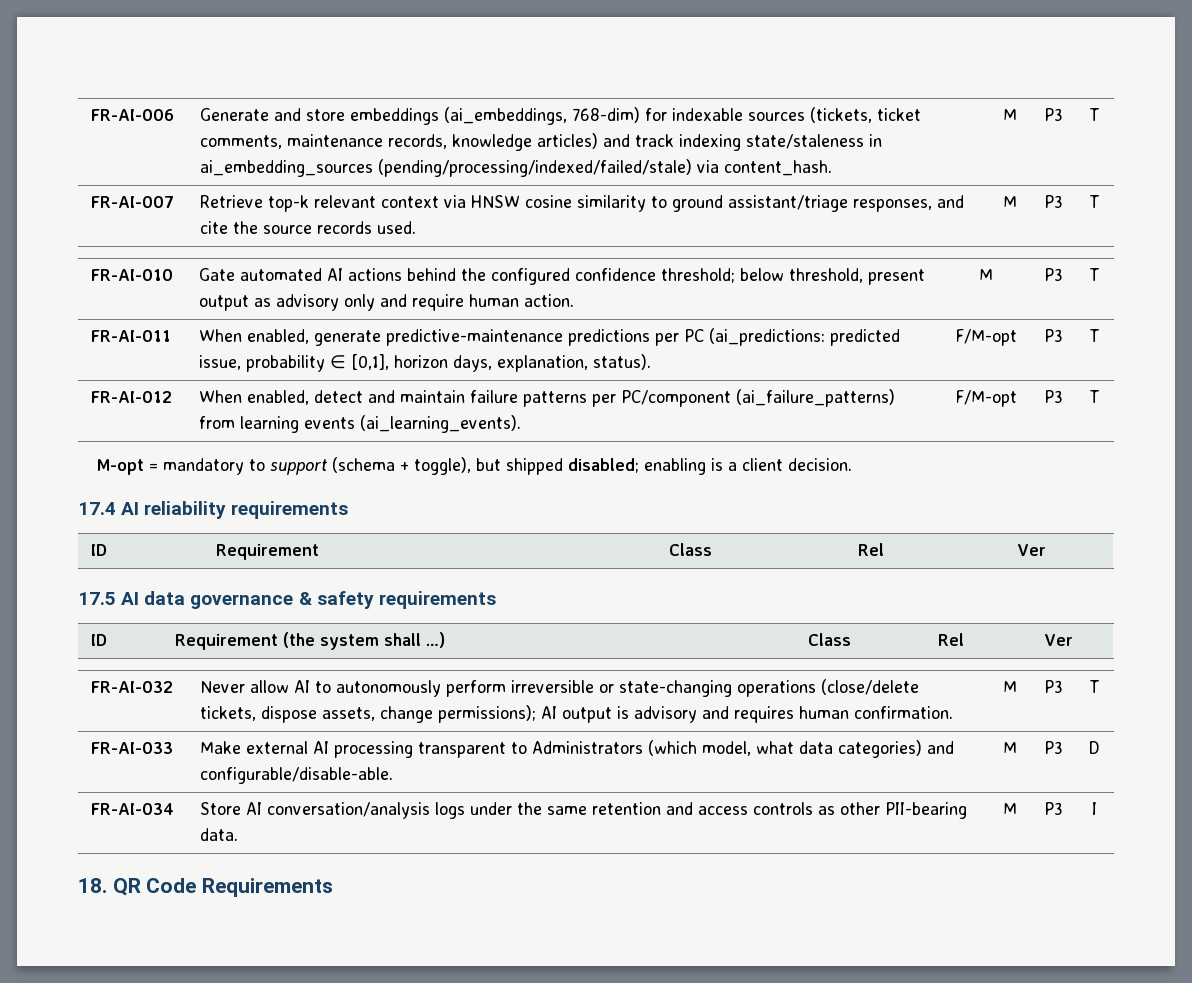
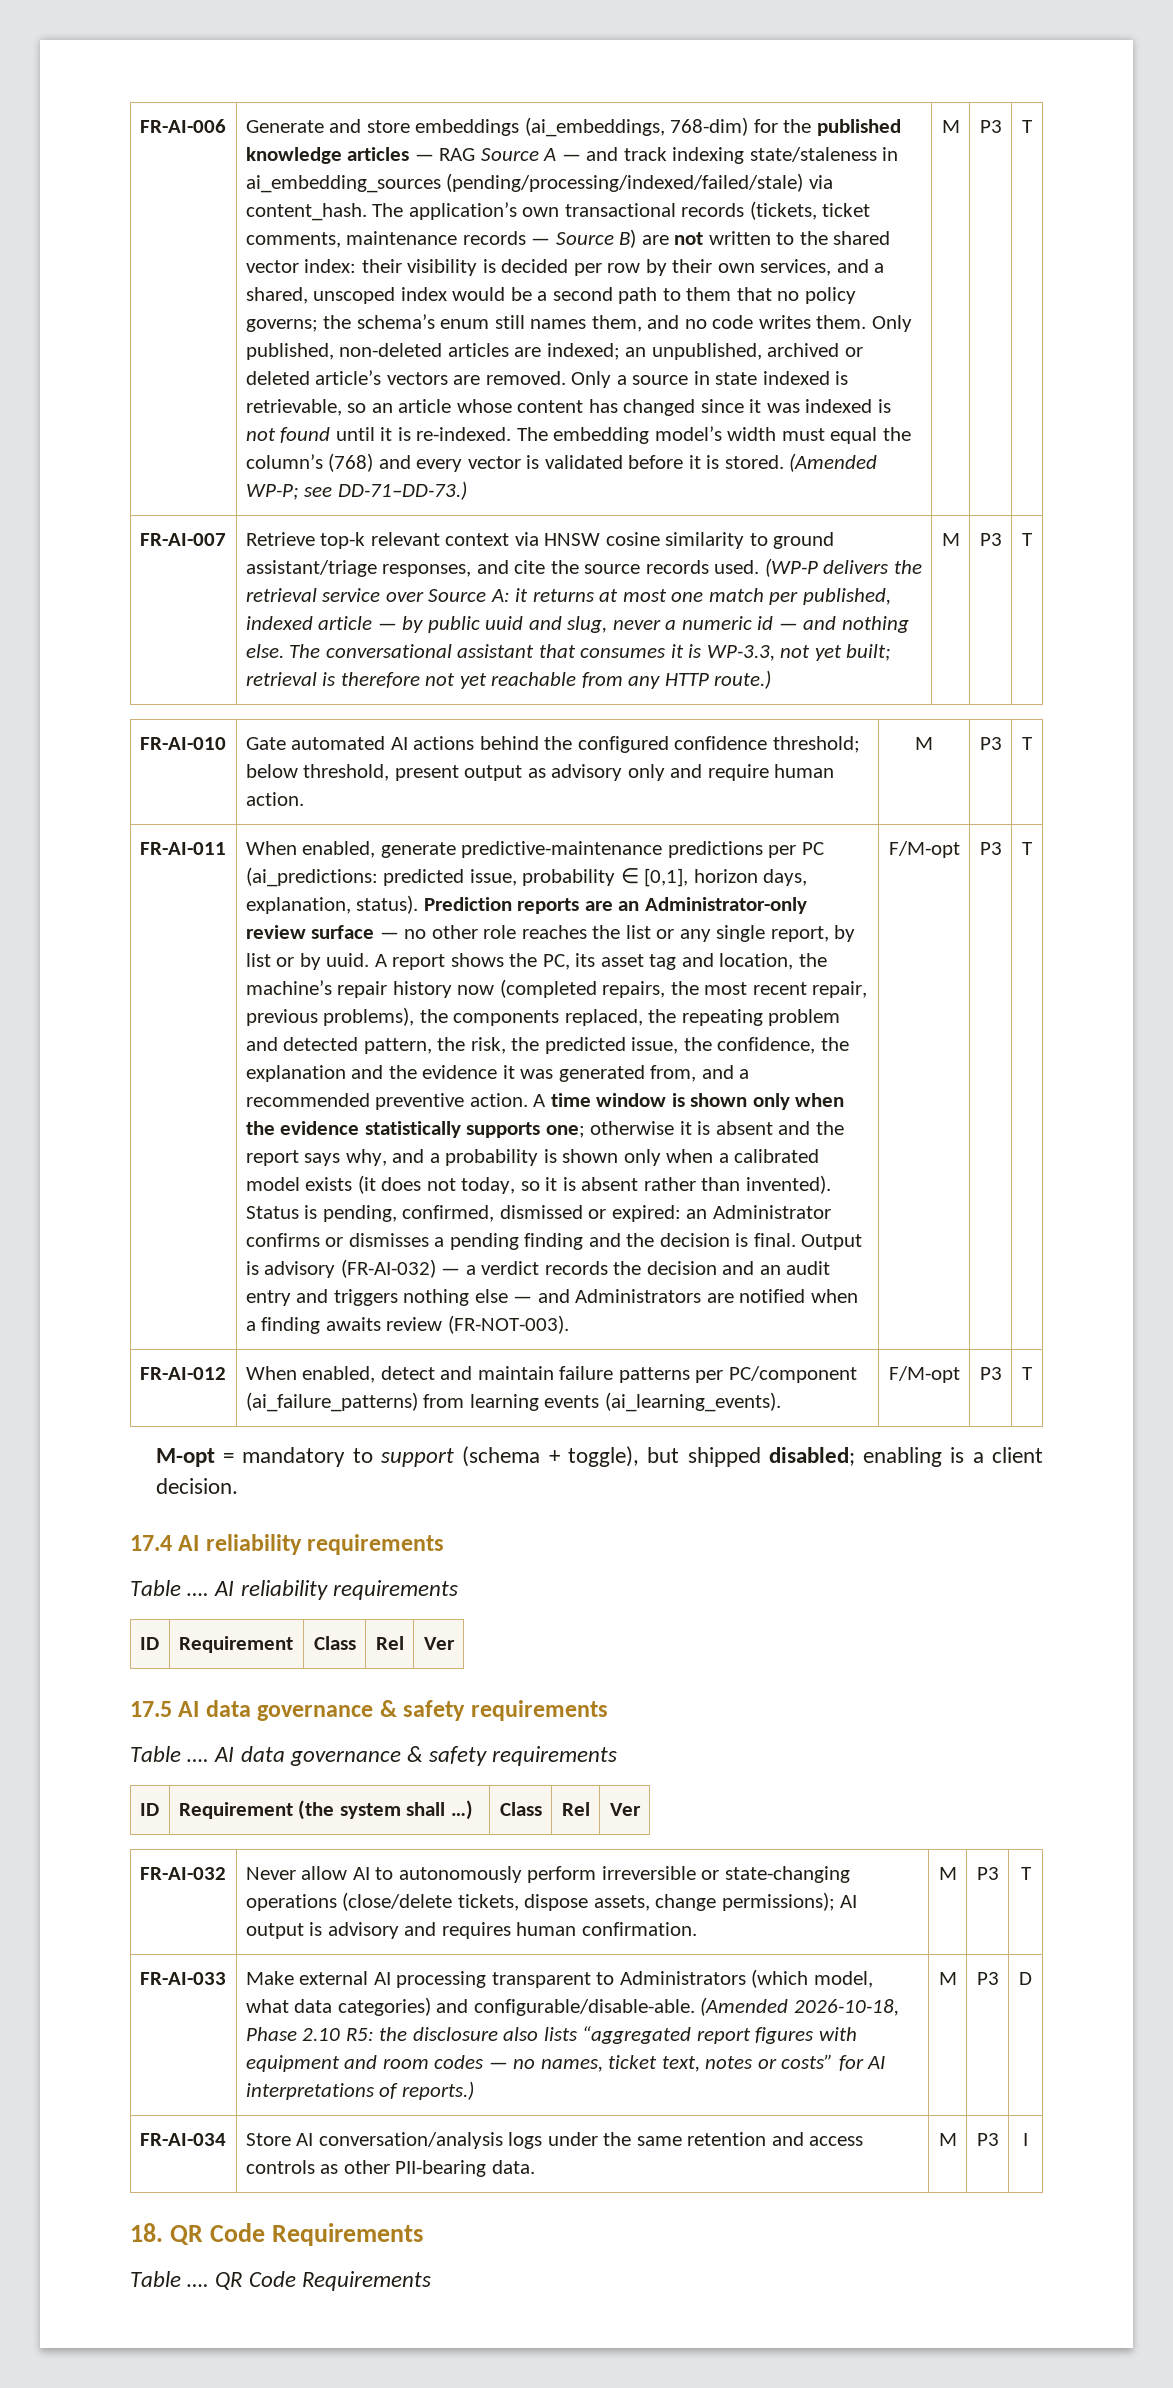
- Generate and store embeddings (ai_embeddings, 768-dim) for indexable sources (tickets, ticket comments, maintenance records, knowledge articles) and track indexing state/staleness in ai_embedding_sources (pending/processing/indexed/failed/stale) via content_hash.
+ Generate and store embeddings (ai_embeddings, 768-dim) for the published knowledge articles — RAG Source A — and track indexing state/staleness in ai_embedding_sources (pending/processing/indexed/failed/stale) via content_hash. The application’s own transactional records (tickets, ticket comments, maintenance records — Source B) are not written to the shared vector index: their visibility is decided per row by their own services, and a shared, unscoped index would be a second path to them that no policy governs; the schema’s enum still names them, and no code writes them. Only published, non-deleted articles are indexed; an unpublished, archived or deleted article’s vectors are removed. Only a source in state indexed is retrievable, so an article whose content has changed since it was indexed is not found until it is re-indexed. The embedding model’s width must equal the column’s (768) and every vector is validated before it is stored. (Amended WP-P; see DD-71–DD-73.)
+ (WP-P delivers the retrieval service over Source A: it returns at most one match per published, indexed article — by public uuid and slug, never a numeric id — and nothing else. The conversational assistant that consumes it is WP-3.3, not yet built; retrieval is therefore not yet reachable from any HTTP route.)
+ Prediction reports are an Administrator-only review surface — no other role reaches the list or any single report, by list or by uuid. A report shows the PC, its asset tag and location, the machine’s repair history now (completed repairs, the most recent repair, previous problems), the components replaced, the repeating problem and detected pattern, the risk, the predicted issue, the confidence, the explanation and the evidence it was generated from, and a recommended preventive action. A time window is shown only when the evidence statistically supports one; otherwise it is absent and the report says why, and a probability is shown only when a calibrated model exists (it does not today, so it is absent rather than invented). Status is pending, confirmed, dismissed or expired: an Administrator confirms or dismisses a pending finding and the decision is final. Output is advisory (FR-AI-032) — a verdict records the decision and an audit entry and triggers nothing else — and Administrators are notified when a finding awaits review (FR-NOT-003).
+ Table …. AI reliability requirements
+ Table …. AI data governance & safety requirements
+ (Amended 2026-10-18, Phase 2.10 R5: the disclosure also lists “aggregated report figures with equipment and room codes — no names, ticket text, notes or costs” for AI interpretations of reports.)
+ Table …. QR Code Requirements

